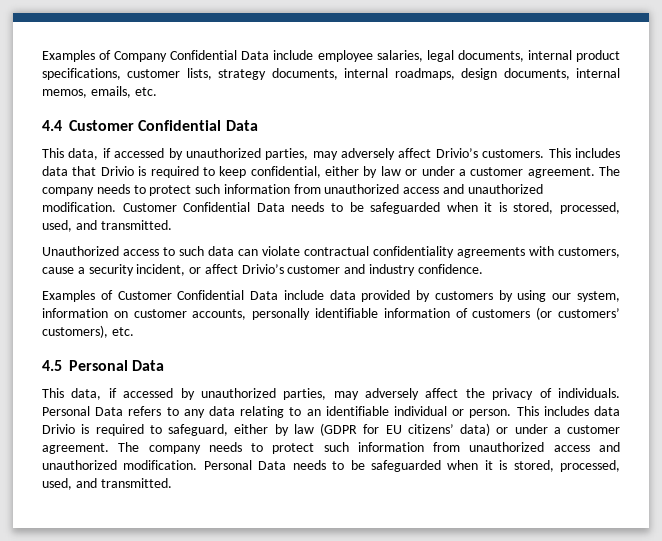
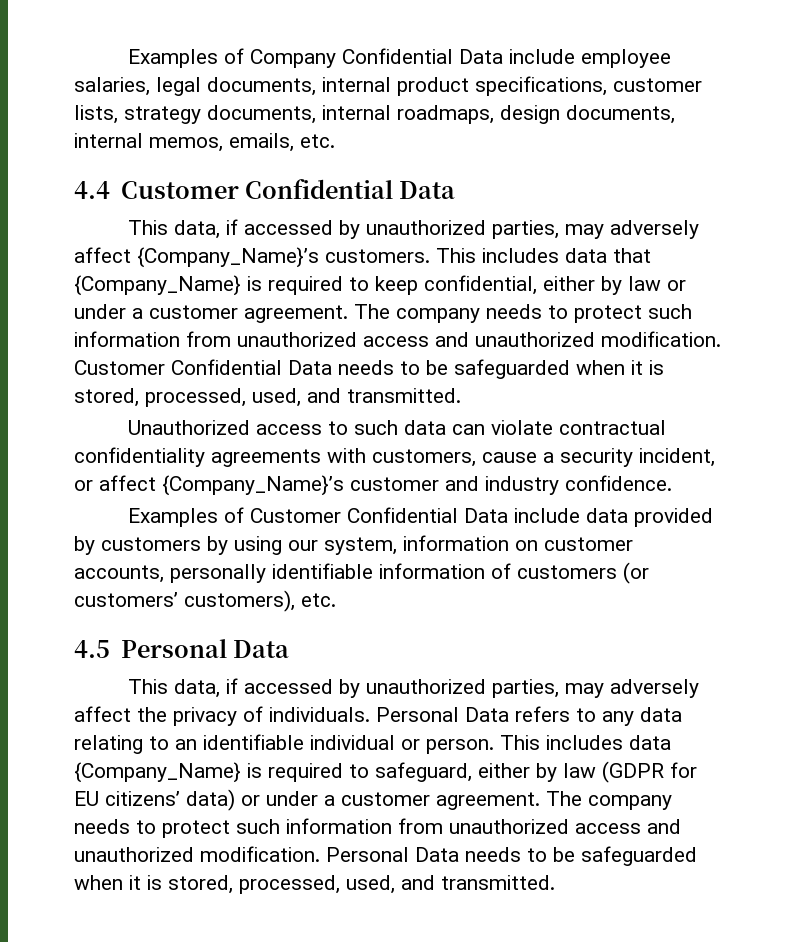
- This data, if accessed by unauthorized parties, may adversely affect Drivio’s customers.
+ This data, if accessed by unauthorized parties, may adversely affect {Company_Name}’s customers.
- This includes data that Drivio is required to keep confidential, either by law or under a customer agreement.
+ This includes data that {Company_Name} is required to keep confidential, either by law or under a customer agreement.
- Unauthorized access to such data can violate contractual confidentiality agreements with customers, cause a security incident, or affect Drivio’s customer and industry confidence.
+ Unauthorized access to such data can violate contractual confidentiality agreements with customers, cause a security incident, or affect {Company_Name}’s customer and industry confidence.
- This includes data Drivio is required to safeguard, either by law (GDPR for EU citizens’ data) or under a customer agreement.
+ This includes data {Company_Name} is required to safeguard, either by law (GDPR for EU citizens’ data) or under a customer agreement.

